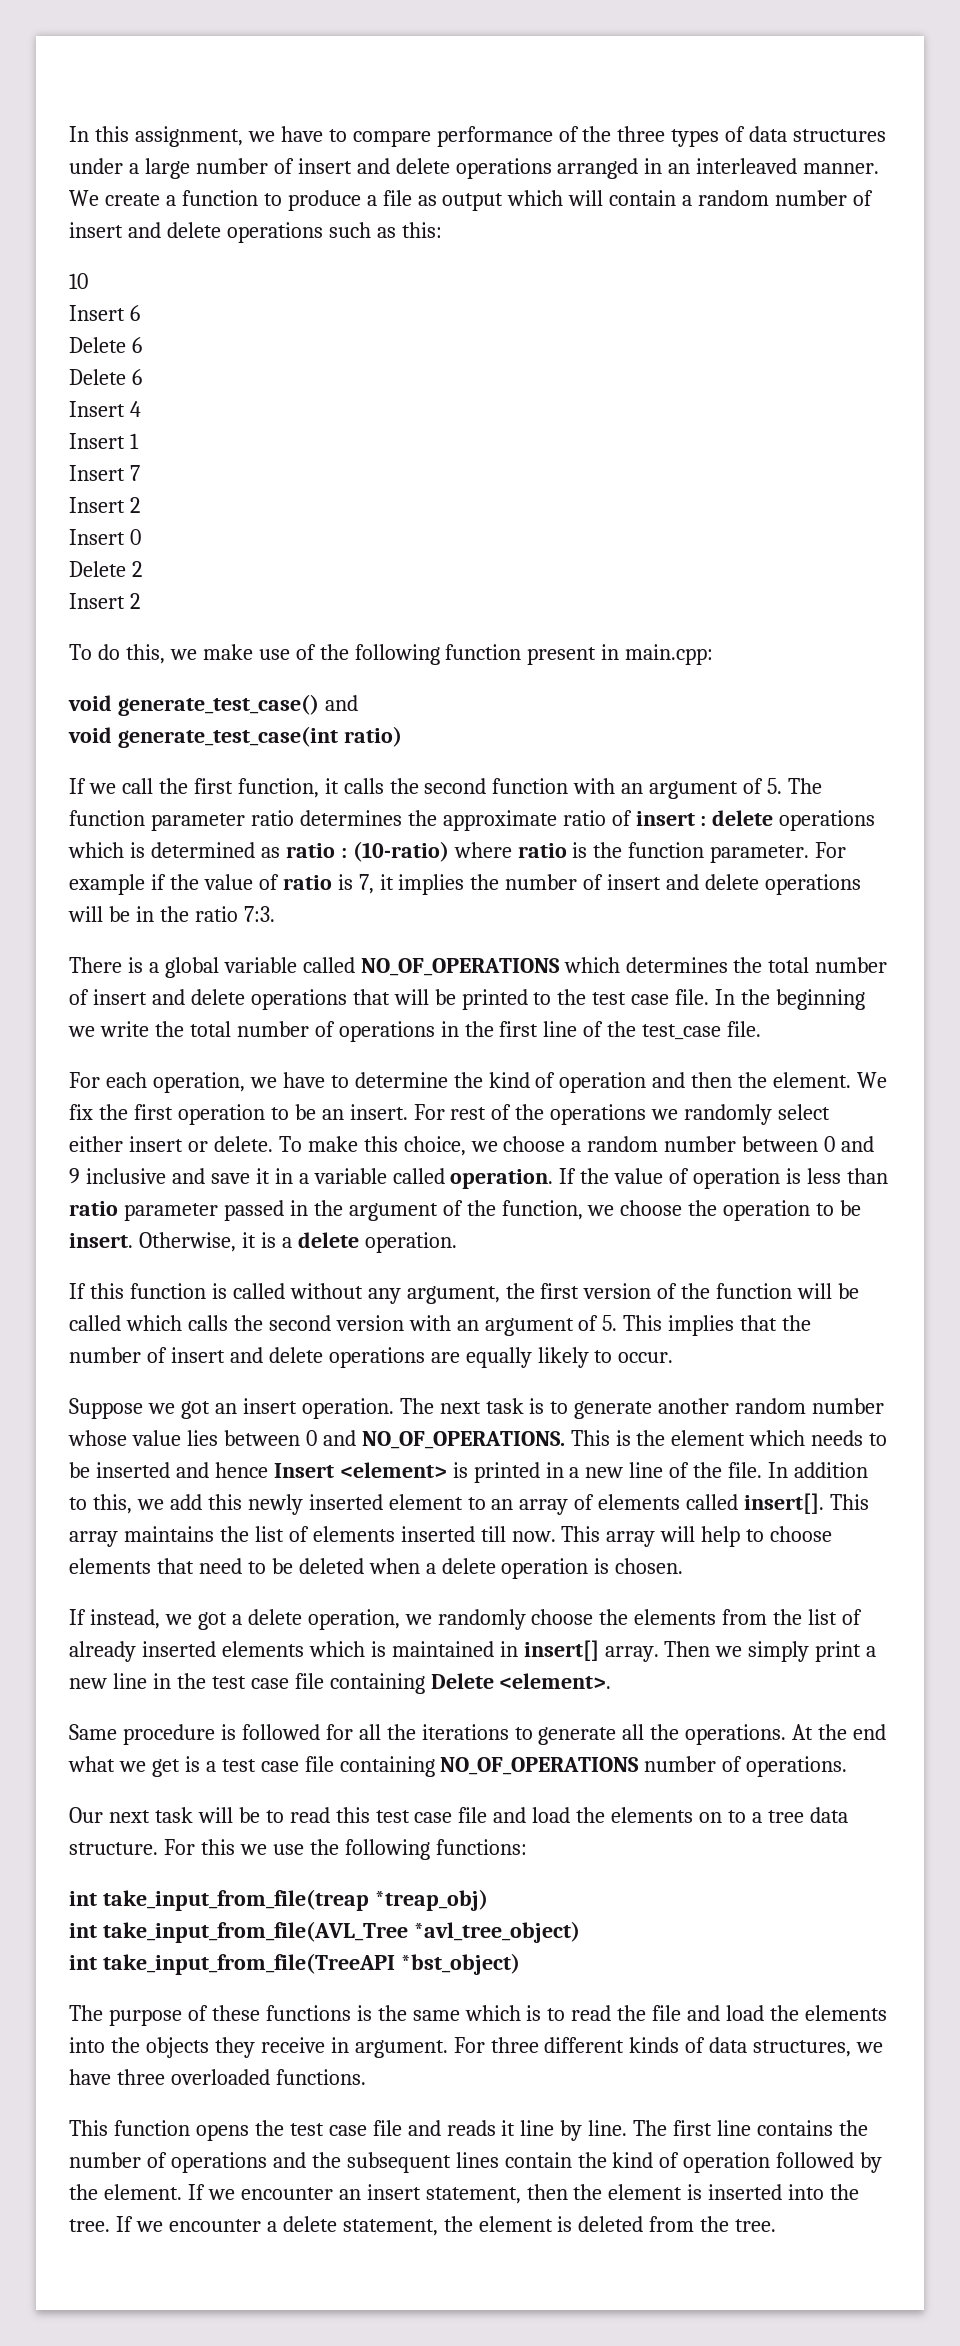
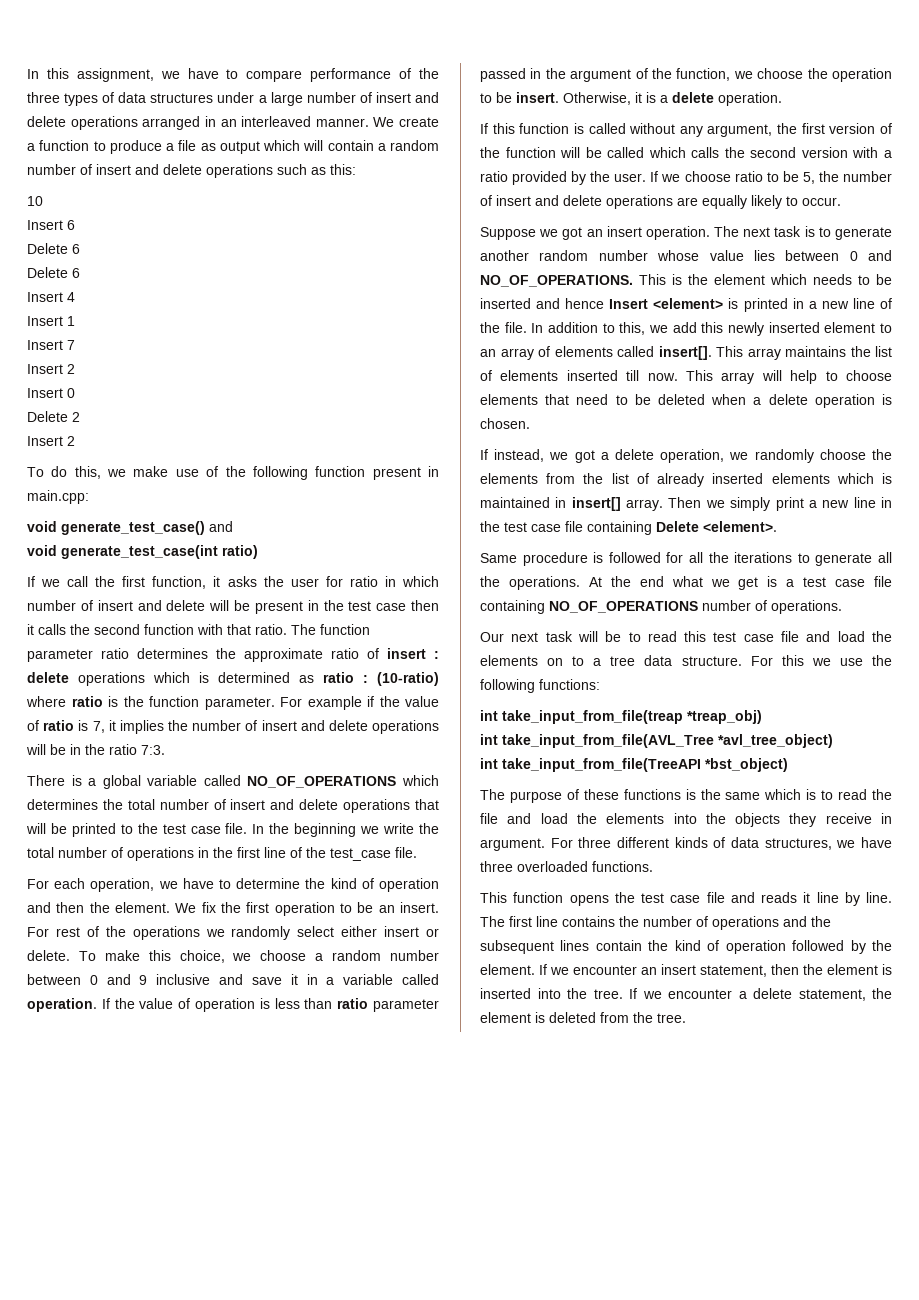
- If we call the first function, it calls the second function with an argument of 5. The function parameter ratio determines the approximate ratio of insert : delete operations which is determined as ratio : (10-ratio) where ratio is the function parameter.
+ If we call the first function, it asks the user for ratio in which number of insert and delete will be present in the test case then it calls the second function with that ratio. The function parameter ratio determines the approximate ratio of insert : delete operations which is determined as ratio : (10-ratio) where ratio is the function parameter.
- If this function is called without any argument, the first version of the function will be called which calls the second version with an argument of 5. This implies that the number of insert and delete operations are equally likely to occur.
+ If this function is called without any argument, the first version of the function will be called which calls the second version with a ratio provided by the user. If we choose ratio to be 5, the number of insert and delete operations are equally likely to occur.

